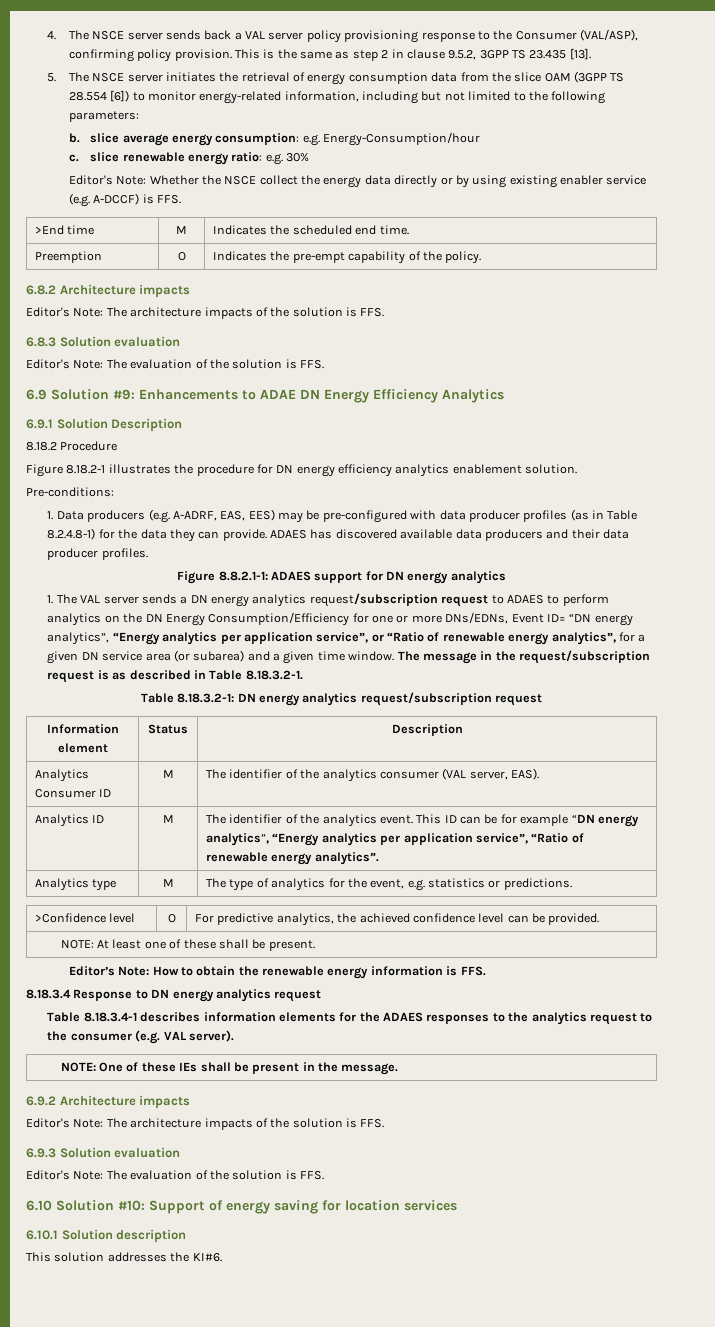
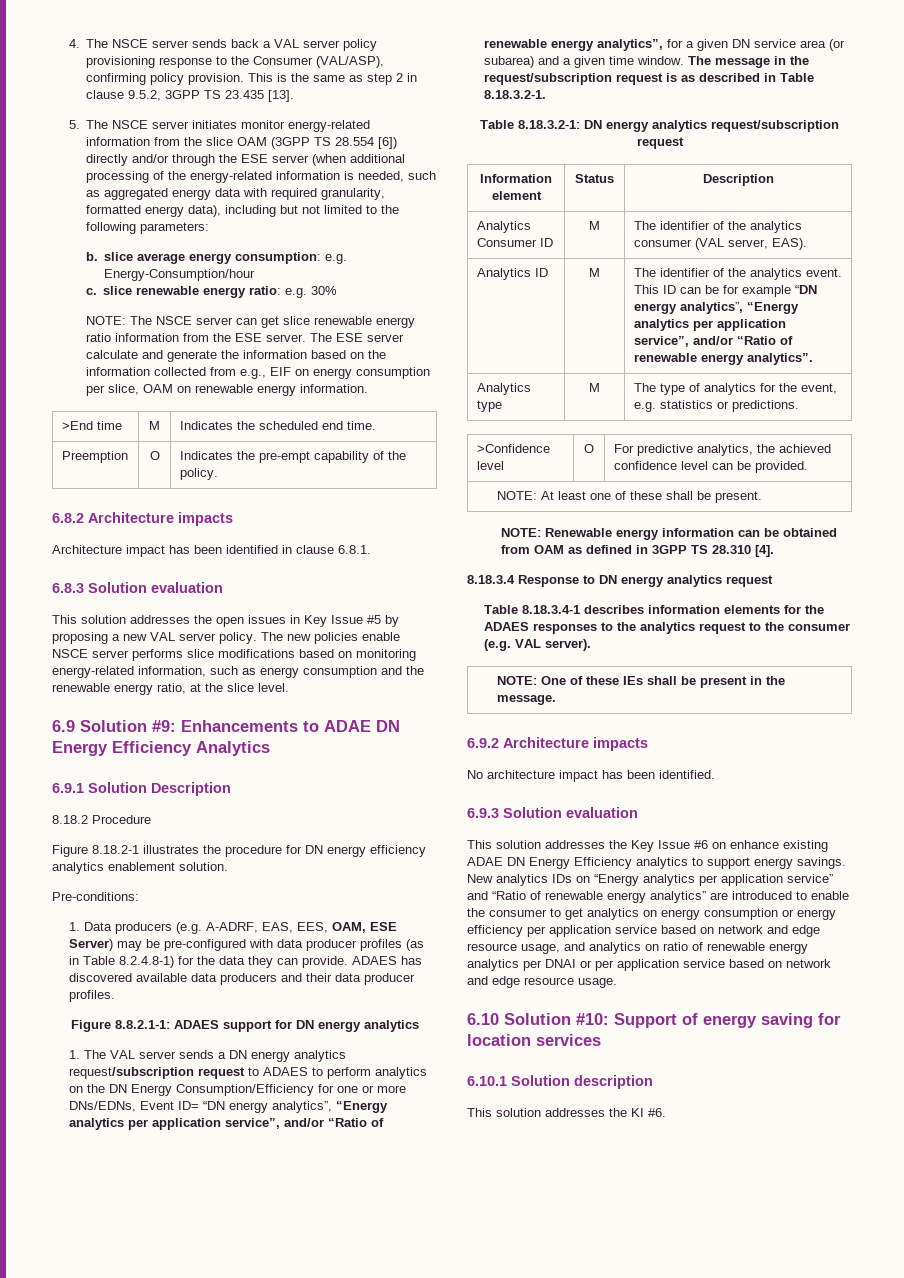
- 5. The NSCE server initiates the retrieval of energy consumption data from the slice OAM (3GPP TS 28.554 [6]) to monitor energy-related information, including but not limited to the following parameters:
+ 5. The NSCE server initiates monitor energy-related information from the slice OAM (3GPP TS 28.554 [6]) directly and/or through the ESE server (when additional processing of the energy-related information is needed, such as aggregated energy data with required granularity, formatted energy data), including but not limited to the following parameters:
- Editor's Note: Whether the NSCE collect the energy data directly or by using existing enabler service (e.g. A-DCCF) is FFS.
+ NOTE: The NSCE server can get slice renewable energy ratio information from the ESE server. The ESE server calculate and generate the information based on the information collected from e.g., EIF on energy consumption per slice, OAM on renewable energy information.
  6.8.2 Architecture impacts
- Editor's Note: The architecture impacts of the solution is FFS.
+ Architecture impact has been identified in clause 6.8.1.
  6.8.3 Solution evaluation
- Editor's Note: The evaluation of the solution is FFS.
+ This solution addresses the open issues in Key Issue #5 by proposing a new VAL server policy. The new policies enable NSCE server performs slice modifications based on monitoring energy-related information, such as energy consumption and the renewable energy ratio, at the slice level.
- 1. Data producers (e.g. A-ADRF, EAS, EES) may be pre-configured with data producer profiles (as in Table 8.2.4.8-1) for the data they can provide.
+ 1. Data producers (e.g. A-ADRF, EAS, EES, OAM, ESE Server) may be pre-configured with data producer profiles (as in Table 8.2.4.8-1) for the data they can provide.
- 1. The VAL server sends a DN energy analytics request/subscription request to ADAES to perform analytics on the DN Energy Consumption/Efficiency for one or more DNs/EDNs, Event ID= “DN energy analytics”, “Energy analytics per application service”, or “Ratio of renewable energy analytics”, for a given DN service area (or subarea) and a given time window.
+ 1. The VAL server sends a DN energy analytics request/subscription request to ADAES to perform analytics on the DN Energy Consumption/Efficiency for one or more DNs/EDNs, Event ID= “DN energy analytics”, “Energy analytics per application service”, and/or “Ratio of renewable energy analytics”, for a given DN service area (or subarea) and a given time window.
- Analytics ID | M | The identifier of the analytics event. This ID can be for example “DN energy analytics”, “Energy analytics per application service”, “Ratio of renewable energy analytics”.
+ Analytics ID | M | The identifier of the analytics event. This ID can be for example “DN energy analytics”, “Energy analytics per application service”, and/or “Ratio of renewable energy analytics”.
- Editor’s Note: How to obtain the renewable energy information is FFS.
+ NOTE: Renewable energy information can be obtained from OAM as defined in 3GPP TS 28.310 [4].
  6.9.2 Architecture impacts
- Editor's Note: The architecture impacts of the solution is FFS.
+ No architecture impact has been identified.
  6.9.3 Solution evaluation
- Editor's Note: The evaluation of the solution is FFS.
+ This solution addresses the Key Issue #6 on enhance existing ADAE DN Energy Efficiency analytics to support energy savings. New analytics IDs on “Energy analytics per application service” and “Ratio of renewable energy analytics” are introduced to enable the consumer to get analytics on energy consumption or energy efficiency per application service based on network and edge resource usage, and analytics on ratio of renewable energy analytics per DNAI or per application service based on network and edge resource usage.
- This solution addresses the KI#6.
+ This solution addresses the KI #6.

